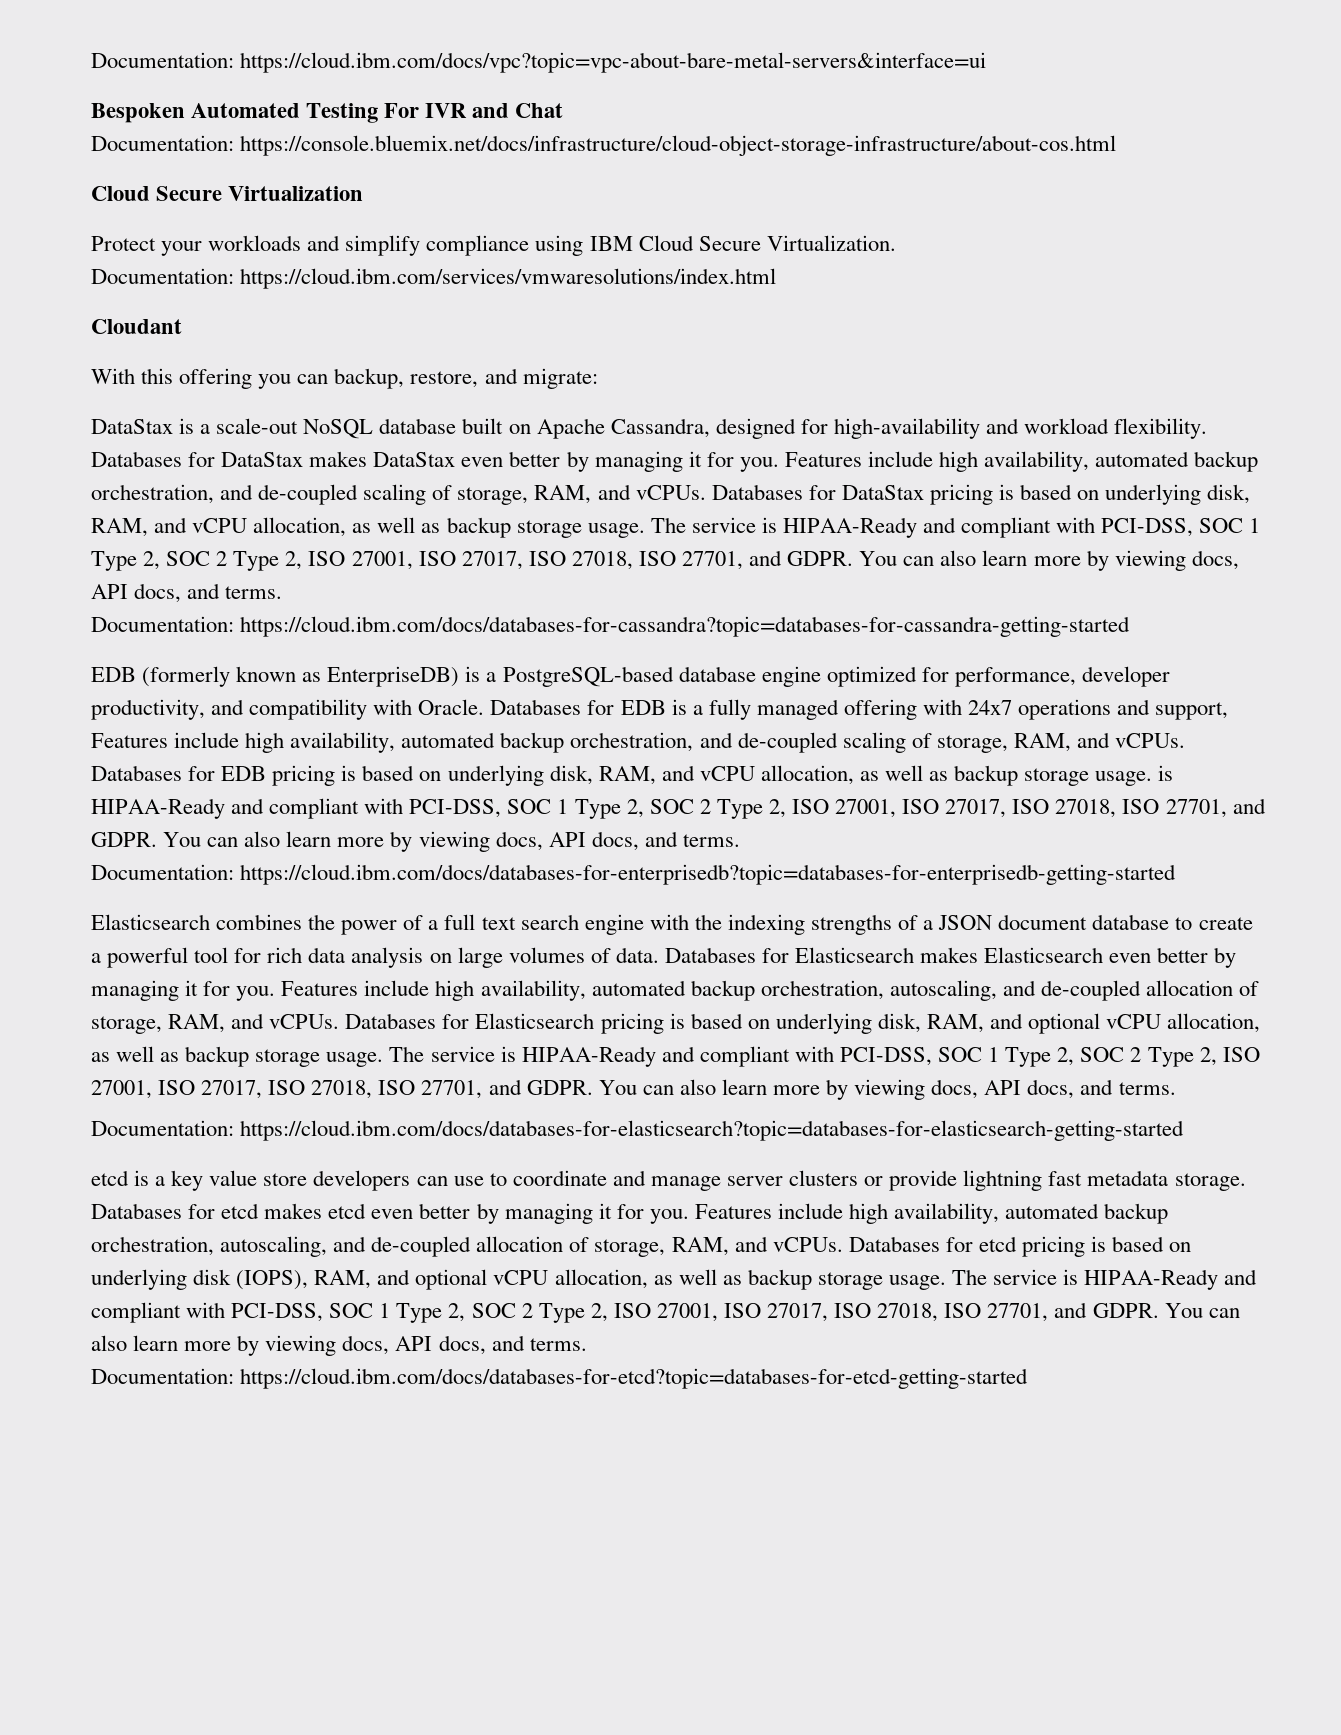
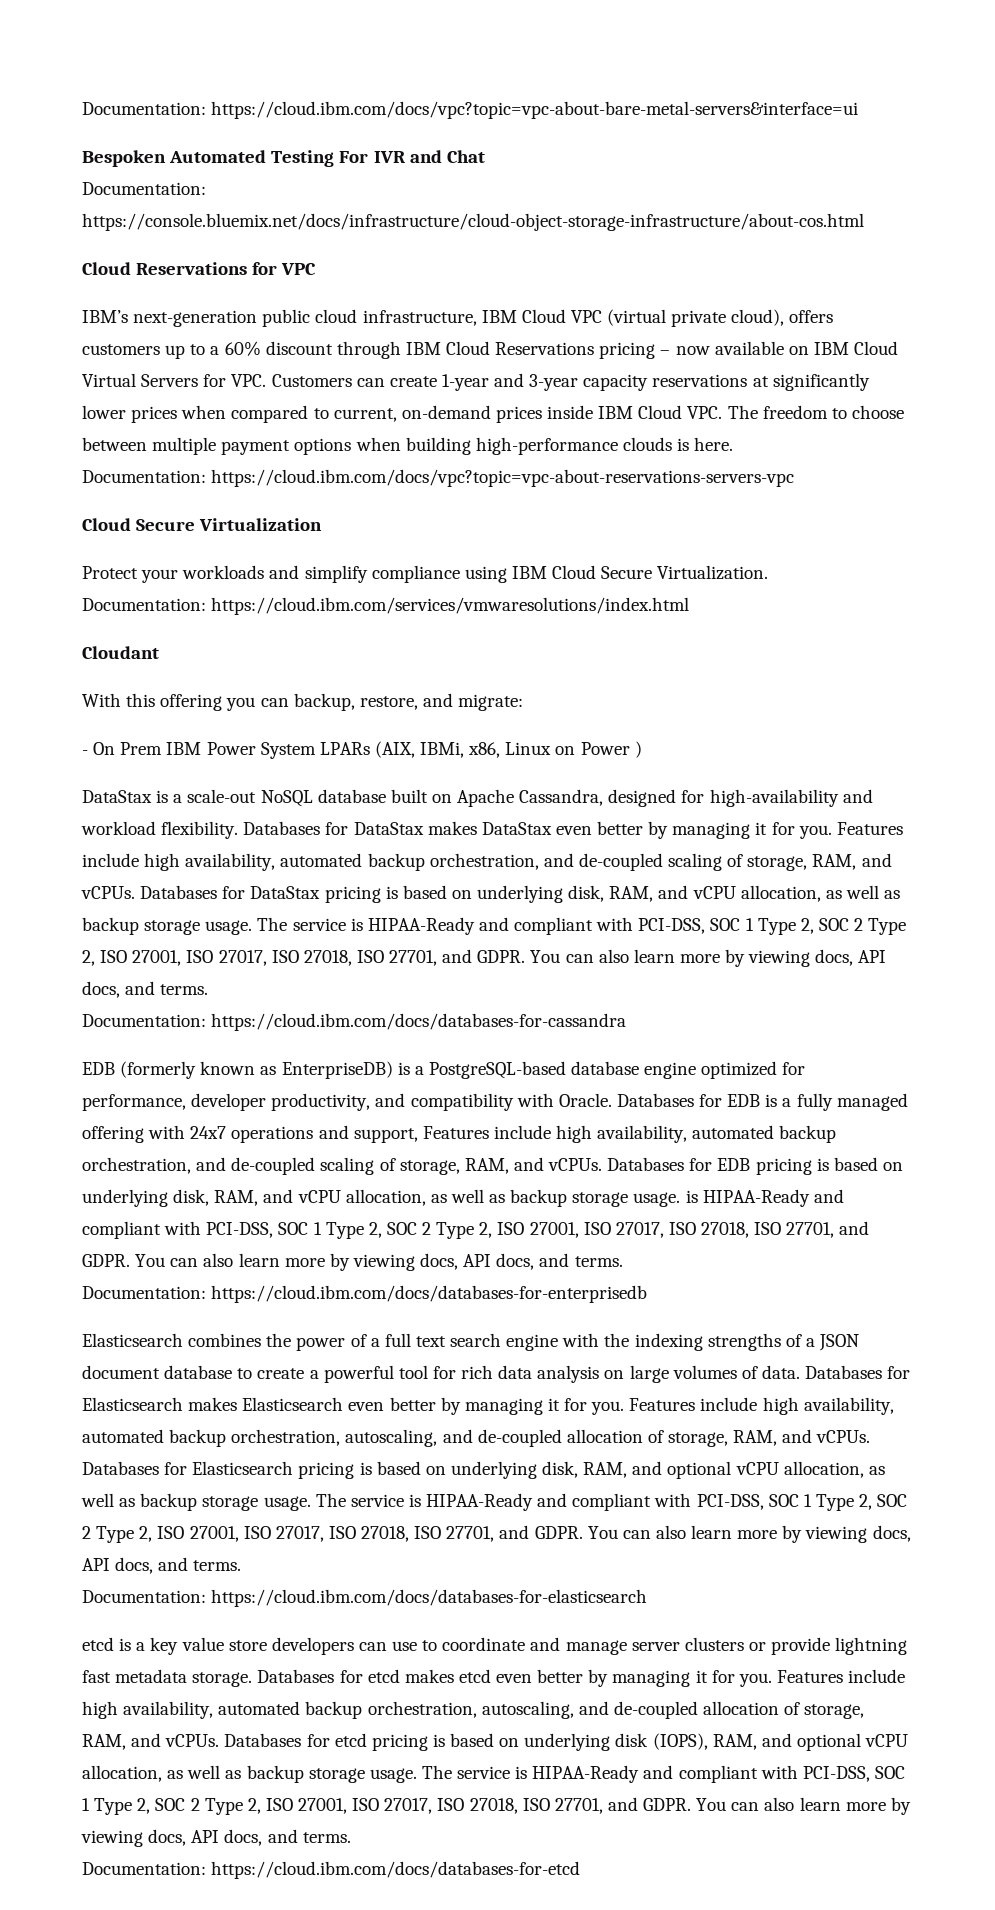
+ Cloud Reservations for VPC
+ IBM’s next-generation public cloud infrastructure, IBM Cloud VPC (virtual private cloud), offers customers up to a 60% discount through IBM Cloud Reservations pricing – now available on IBM Cloud Virtual Servers for VPC. Customers can create 1-year and 3-year capacity reservations at significantly lower prices when compared to current, on-demand prices inside IBM Cloud VPC. The freedom to choose between multiple payment options when building high-performance clouds is here.
+ Documentation: https://cloud.ibm.com/docs/vpc?topic=vpc-about-reservations-servers-vpc
+ - On Prem IBM Power System LPARs (AIX, IBMi, x86, Linux on Power )
- Documentation: https://cloud.ibm.com/docs/databases-for-cassandra?topic=databases-for-cassandra-getting-started
+ Documentation: https://cloud.ibm.com/docs/databases-for-cassandra
- Documentation: https://cloud.ibm.com/docs/databases-for-enterprisedb?topic=databases-for-enterprisedb-getting-started
+ Documentation: https://cloud.ibm.com/docs/databases-for-enterprisedb
- Documentation: https://cloud.ibm.com/docs/databases-for-elasticsearch?topic=databases-for-elasticsearch-getting-started
+ Documentation: https://cloud.ibm.com/docs/databases-for-elasticsearch
- Documentation: https://cloud.ibm.com/docs/databases-for-etcd?topic=databases-for-etcd-getting-started
+ Documentation: https://cloud.ibm.com/docs/databases-for-etcd

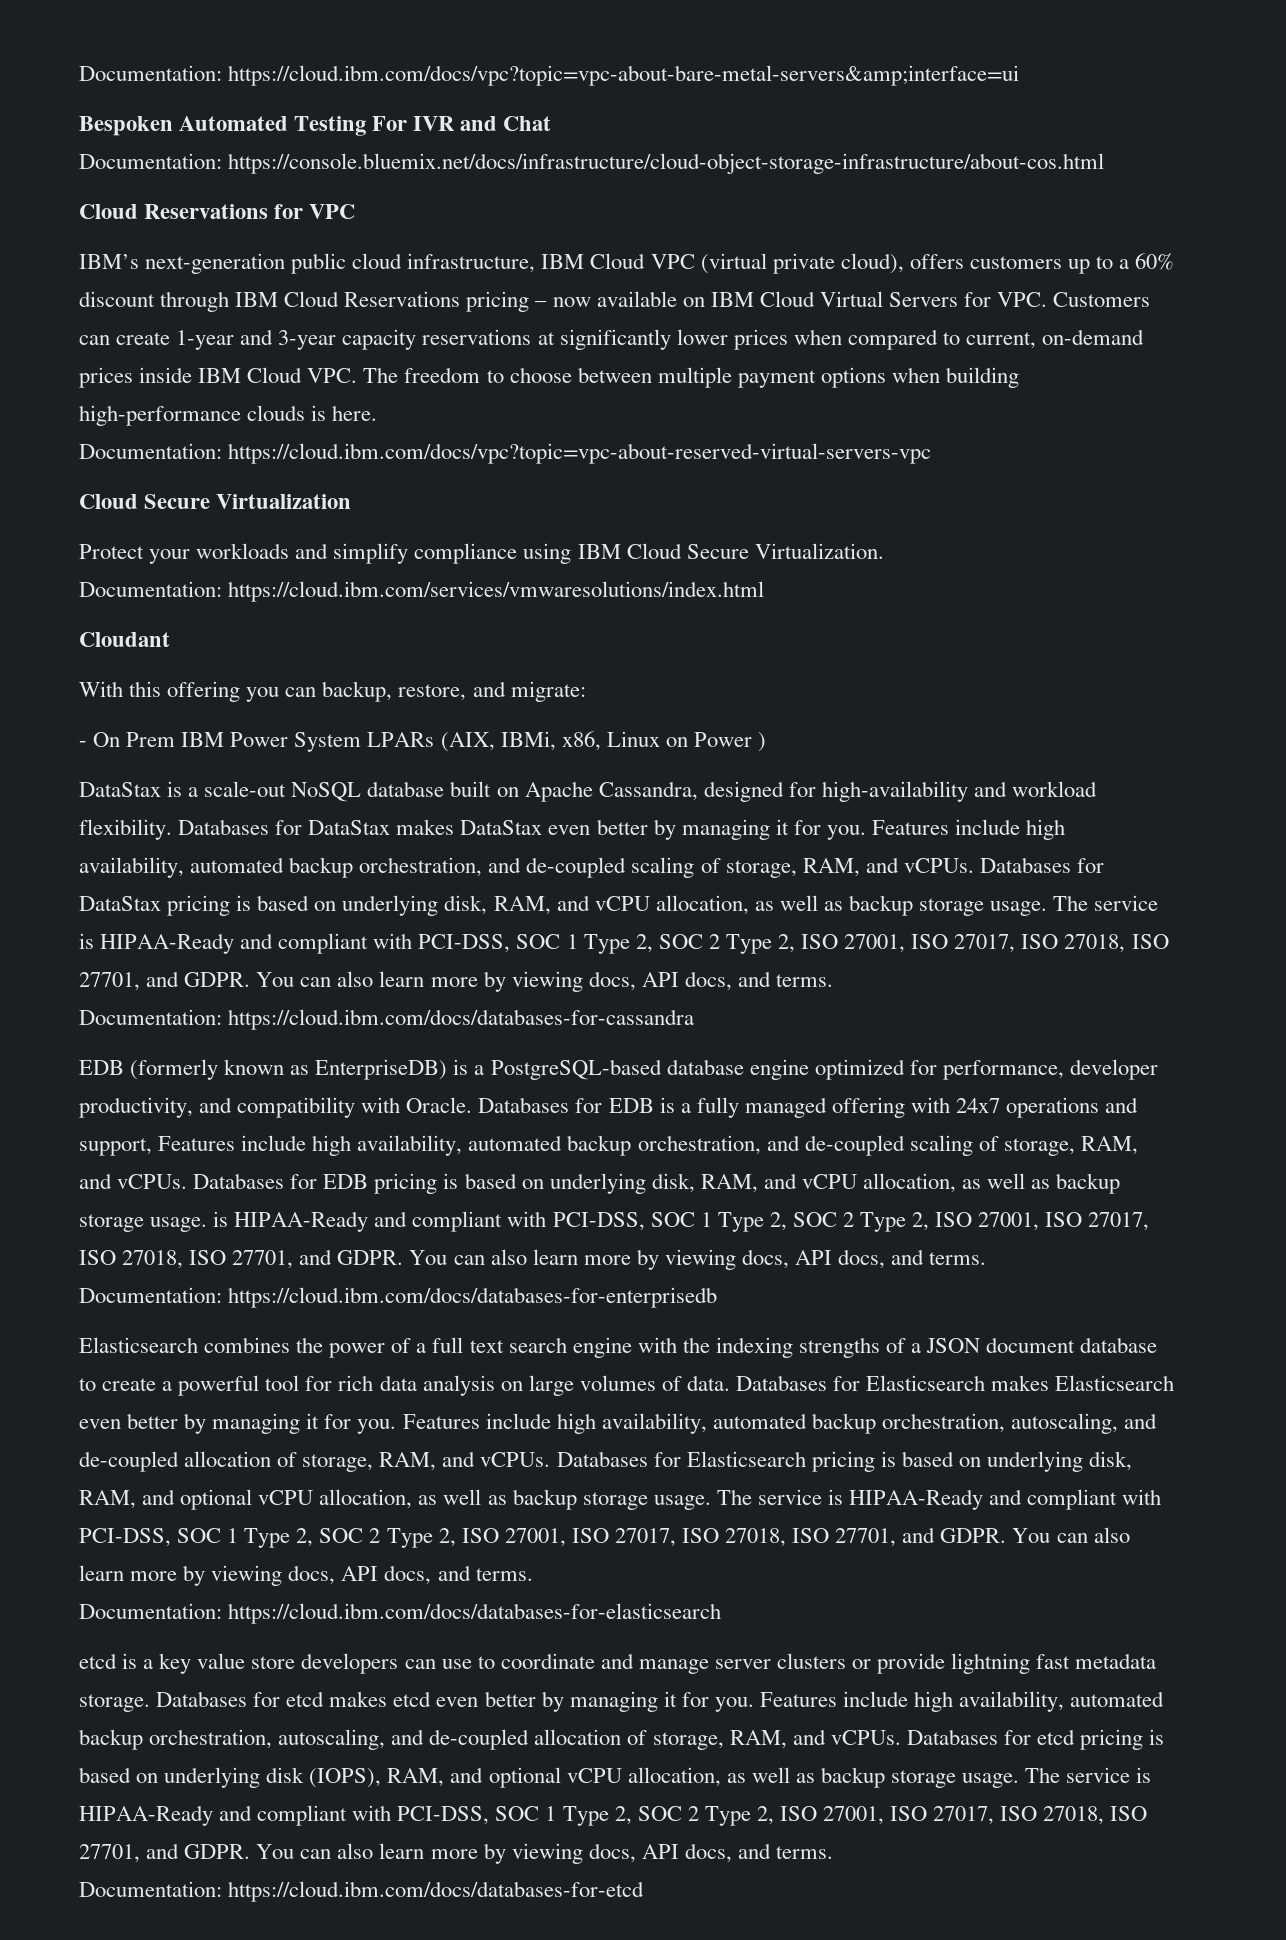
- Documentation: https://cloud.ibm.com/docs/vpc?topic=vpc-about-bare-metal-servers&interface=ui
+ Documentation: https://cloud.ibm.com/docs/vpc?topic=vpc-about-bare-metal-servers&amp;interface=ui
- Documentation: https://cloud.ibm.com/docs/vpc?topic=vpc-about-reservations-servers-vpc
+ Documentation: https://cloud.ibm.com/docs/vpc?topic=vpc-about-reserved-virtual-servers-vpc

